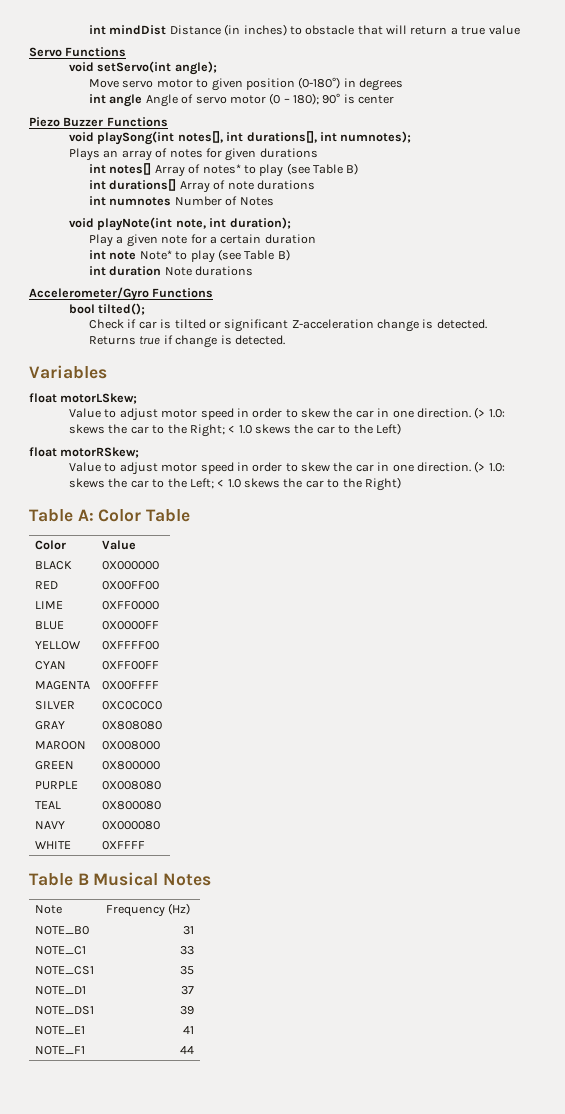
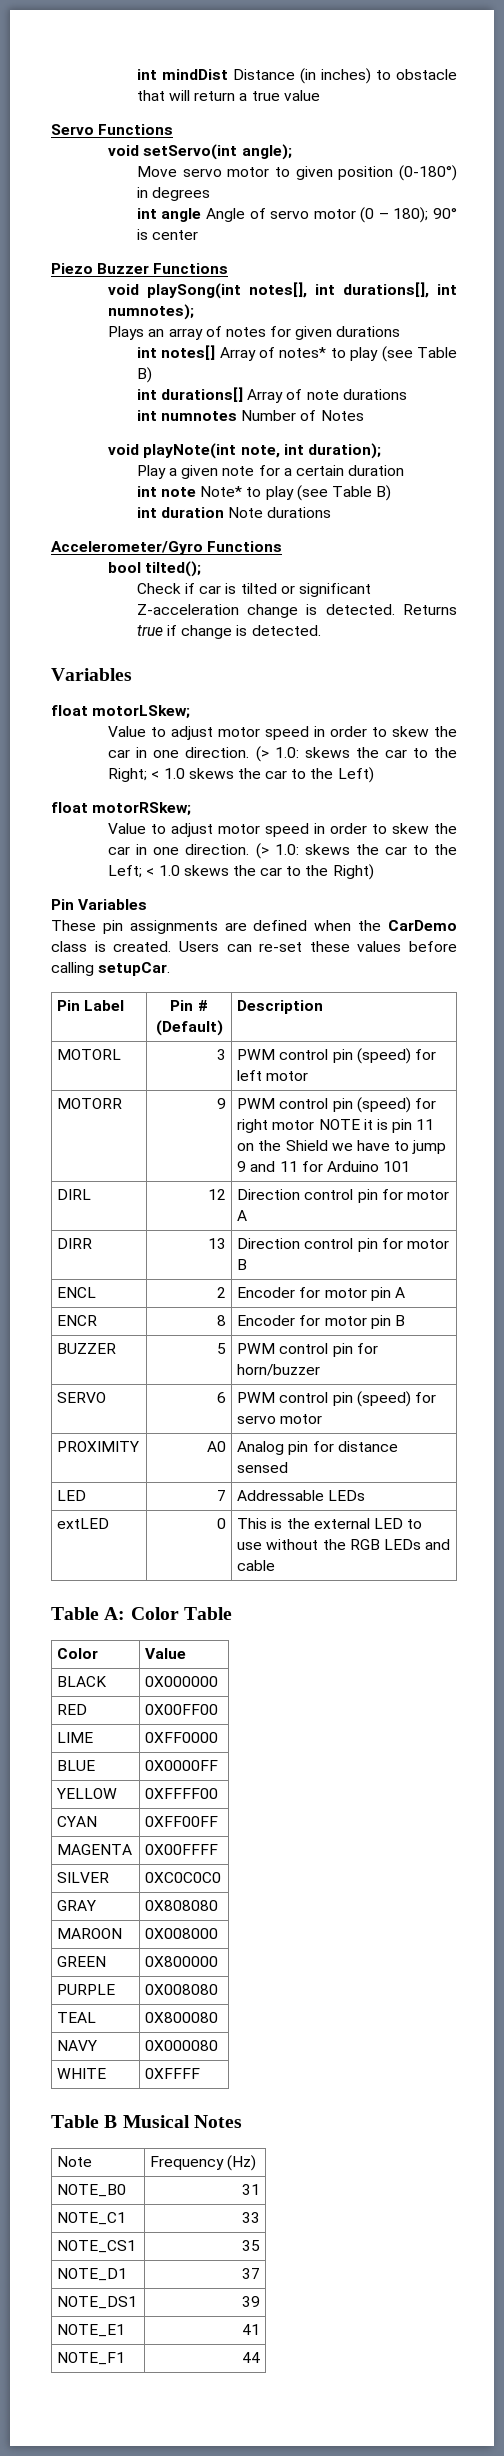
+ Pin Variables
+ These pin assignments are defined when the CarDemo class is created. Users can re-set these values before calling setupCar.
+ Pin Label | Pin # (Default) | Description
+ MOTORL | 3 | PWM control pin (speed) for left motor
+ MOTORR | 9 | PWM control pin (speed) for right motor NOTE it is pin 11 on the Shield we have to jump 9 and 11 for Arduino 101
+ DIRL | 12 | Direction control pin for motor A
+ DIRR | 13 | Direction control pin for motor B
+ ENCL | 2 | Encoder for motor pin A
+ ENCR | 8 | Encoder for motor pin B
+ BUZZER | 5 | PWM control pin for horn/buzzer
+ SERVO | 6 | PWM control pin (speed) for servo motor
+ PROXIMITY | A0 | Analog pin for distance sensed
+ LED | 7 | Addressable LEDs
+ extLED | 0 | This is the external LED to use without the RGB LEDs and cable

